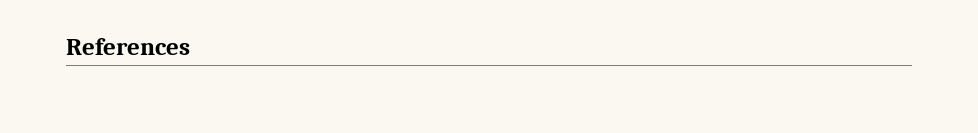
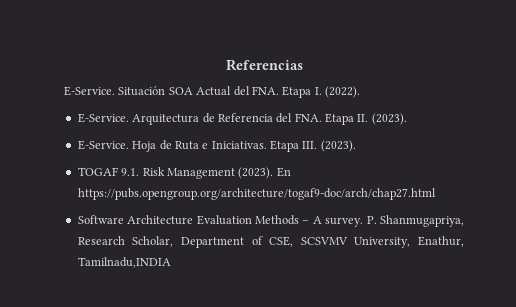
- References
+ Referencias
+ E-Service. Situación SOA Actual del FNA. Etapa I. (2022).
+ E-Service. Arquitectura de Referencia del FNA. Etapa II. (2023).
+ E-Service. Hoja de Ruta e Iniciativas. Etapa III. (2023).
+ TOGAF 9.1. Risk Management (2023). En https://pubs.opengroup.org/architecture/togaf9-doc/arch/chap27.html
+ Software Architecture Evaluation Methods – A survey. P. Shanmugapriya, Research Scholar, Department of CSE, SCSVMV University, Enathur, Tamilnadu,INDIA

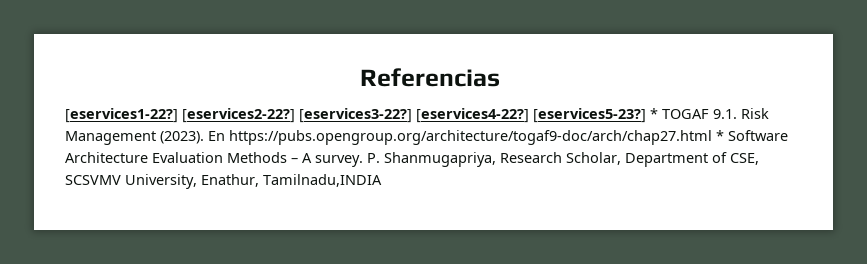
- E-Service. Situación SOA Actual del FNA. Etapa I. (2022).
- E-Service. Arquitectura de Referencia del FNA. Etapa II. (2023).
- E-Service. Hoja de Ruta e Iniciativas. Etapa III. (2023).
- TOGAF 9.1. Risk Management (2023).
+ [eservices1-22?] [eservices2-22?] [eservices3-22?] [eservices4-22?] [eservices5-23?] * TOGAF 9.1. Risk Management (2023).
- En https://pubs.opengroup.org/architecture/togaf9-doc/arch/chap27.html
- Software Architecture Evaluation Methods – A survey.
+ En https://pubs.opengroup.org/architecture/togaf9-doc/arch/chap27.html * Software Architecture Evaluation Methods – A survey.

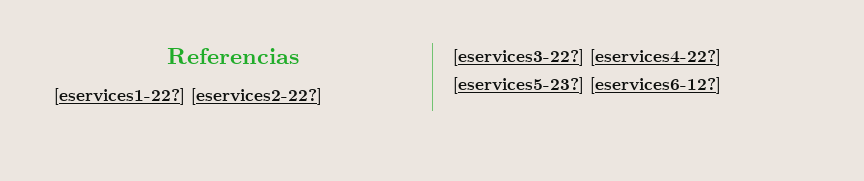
- * TOGAF 9.1. Risk Management (2023). En https://pubs.opengroup.org/architecture/togaf9-doc/arch/chap27.html * Software Architecture Evaluation Methods – A survey. P. Shanmugapriya, Research Scholar, Department of CSE, SCSVMV University, Enathur, Tamilnadu,INDIA
+ [eservices6-12?]

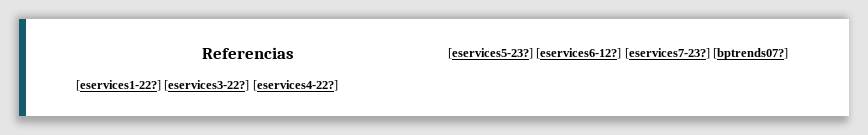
- [eservices2-22?]
+ [eservices7-23?] [bptrends07?]

